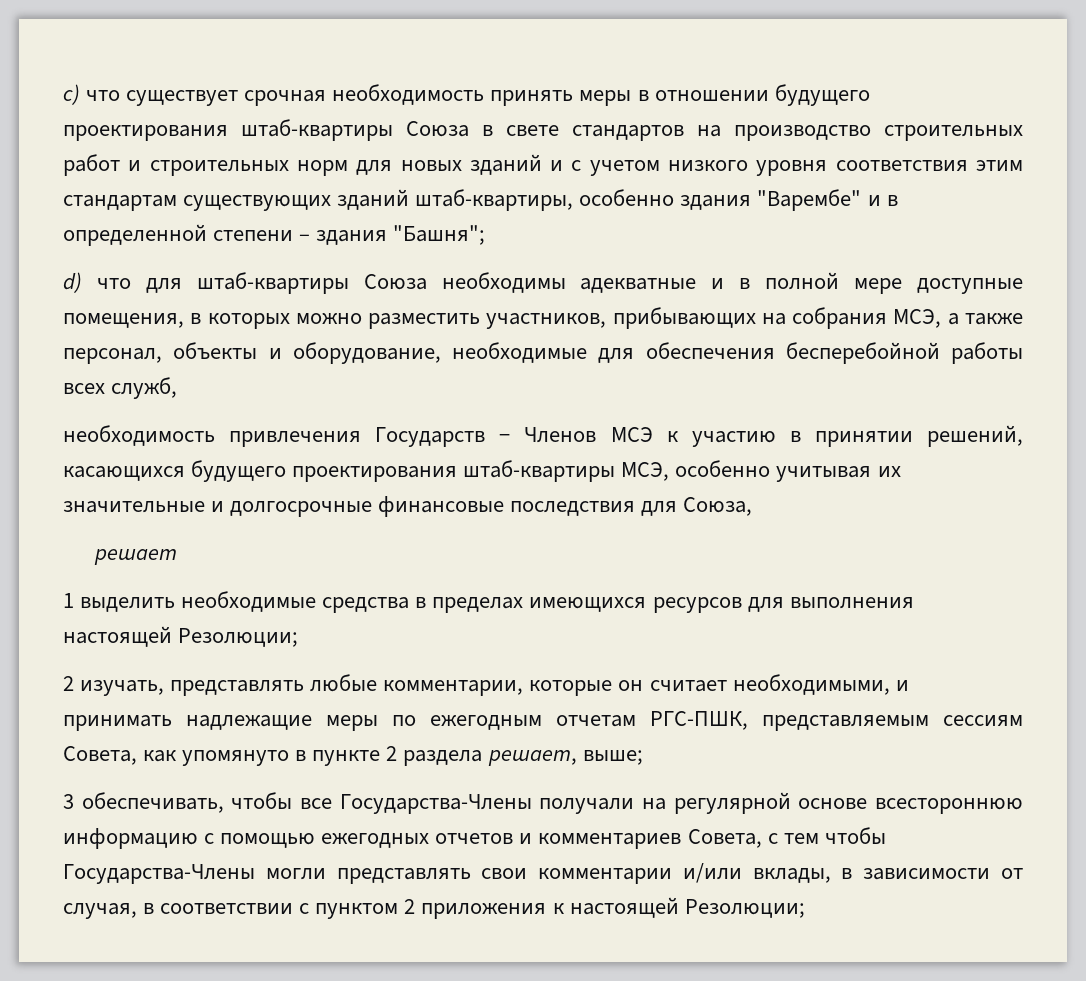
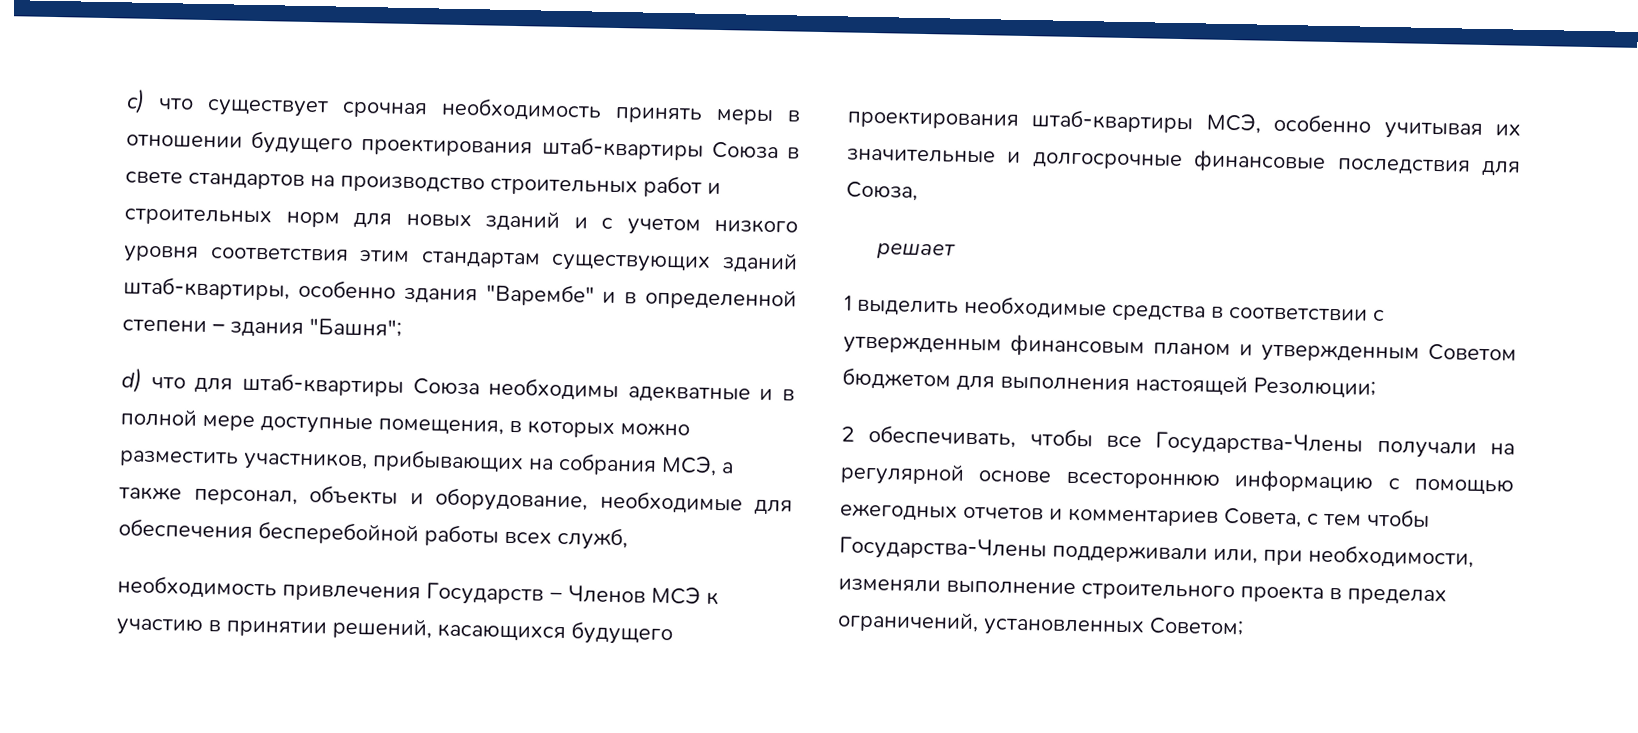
- 1 выделить необходимые средства в пределах имеющихся ресурсов для выполнения настоящей Резолюции;
+ 1 выделить необходимые средства в соответствии с утвержденным финансовым планом и утвержденным Советом бюджетом для выполнения настоящей Резолюции;
- 2 изучать, представлять любые комментарии, которые он считает необходимыми, и принимать надлежащие меры по ежегодным отчетам РГС-ПШК, представляемым сессиям Совета, как упомянуто в пункте 2 раздела решает, выше;
- 3 обеспечивать, чтобы все Государства-Члены получали на регулярной основе всестороннюю информацию с помощью ежегодных отчетов и комментариев Совета, с тем чтобы Государства-Члены могли представлять свои комментарии и/или вклады, в зависимости от случая, в соответствии с пунктом 2 приложения к настоящей Резолюции;
+ 2 обеспечивать, чтобы все Государства-Члены получали на регулярной основе всестороннюю информацию с помощью ежегодных отчетов и комментариев Совета, с тем чтобы Государства-Члены поддерживали или, при необходимости, изменяли выполнение строительного проекта в пределах ограничений, установленных Советом;

